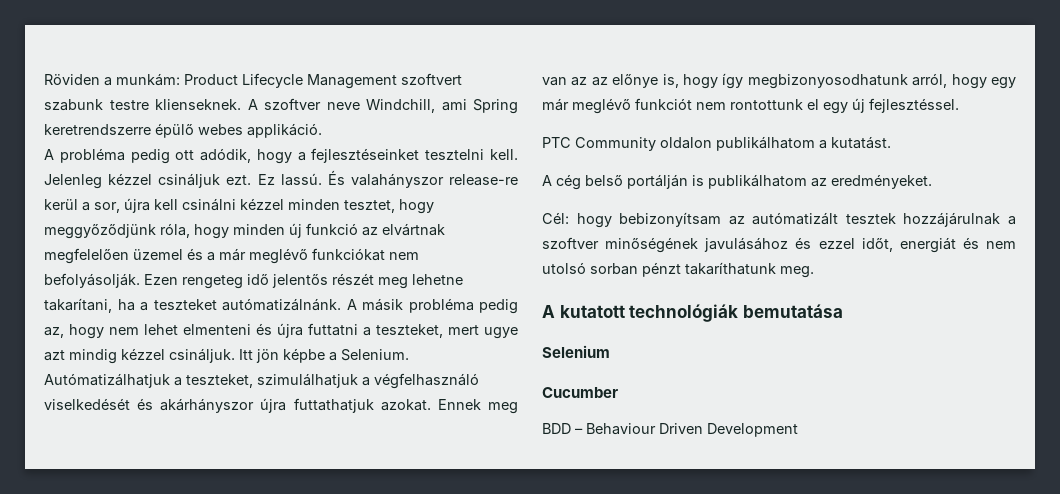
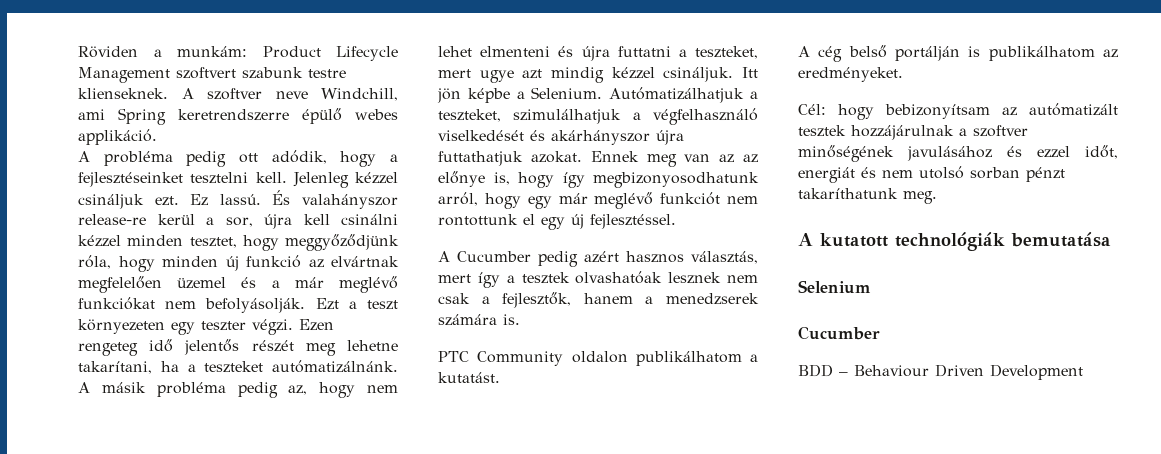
+ Ezt a teszt környezeten egy teszter végzi.
+ A Cucumber pedig azért hasznos választás, mert így a tesztek olvashatóak lesznek nem csak a fejlesztők, hanem a menedzserek számára is.

